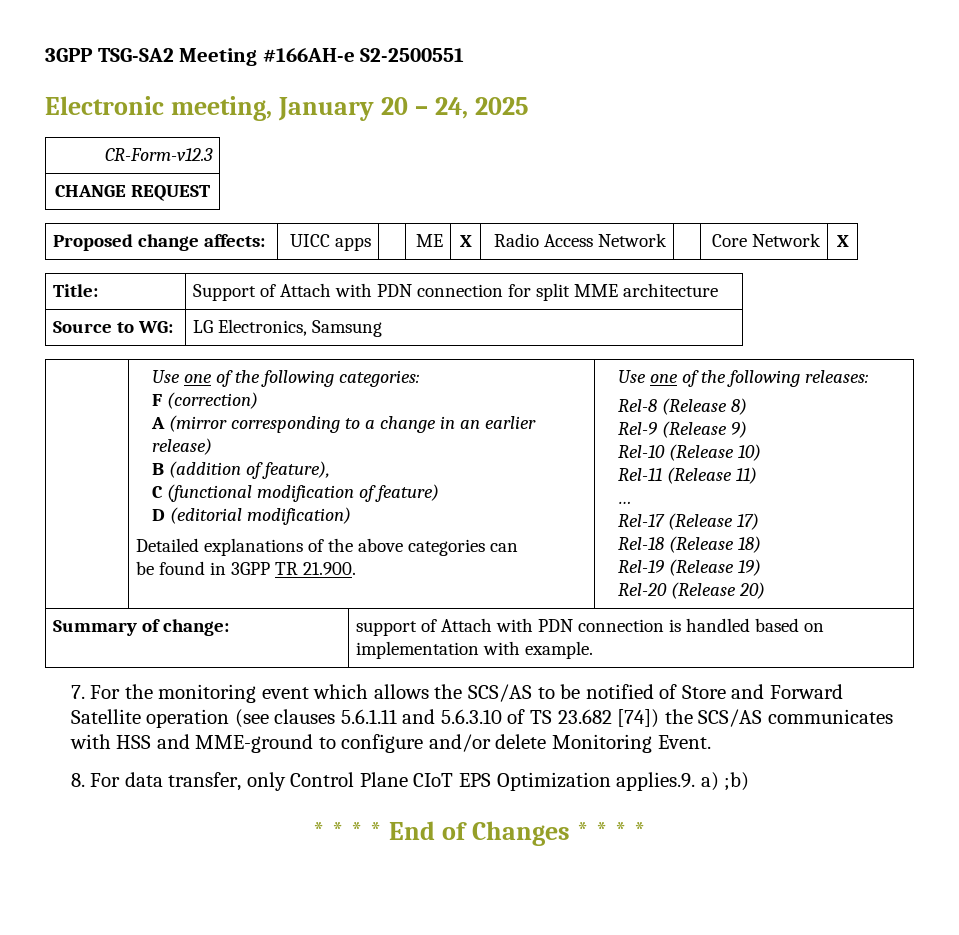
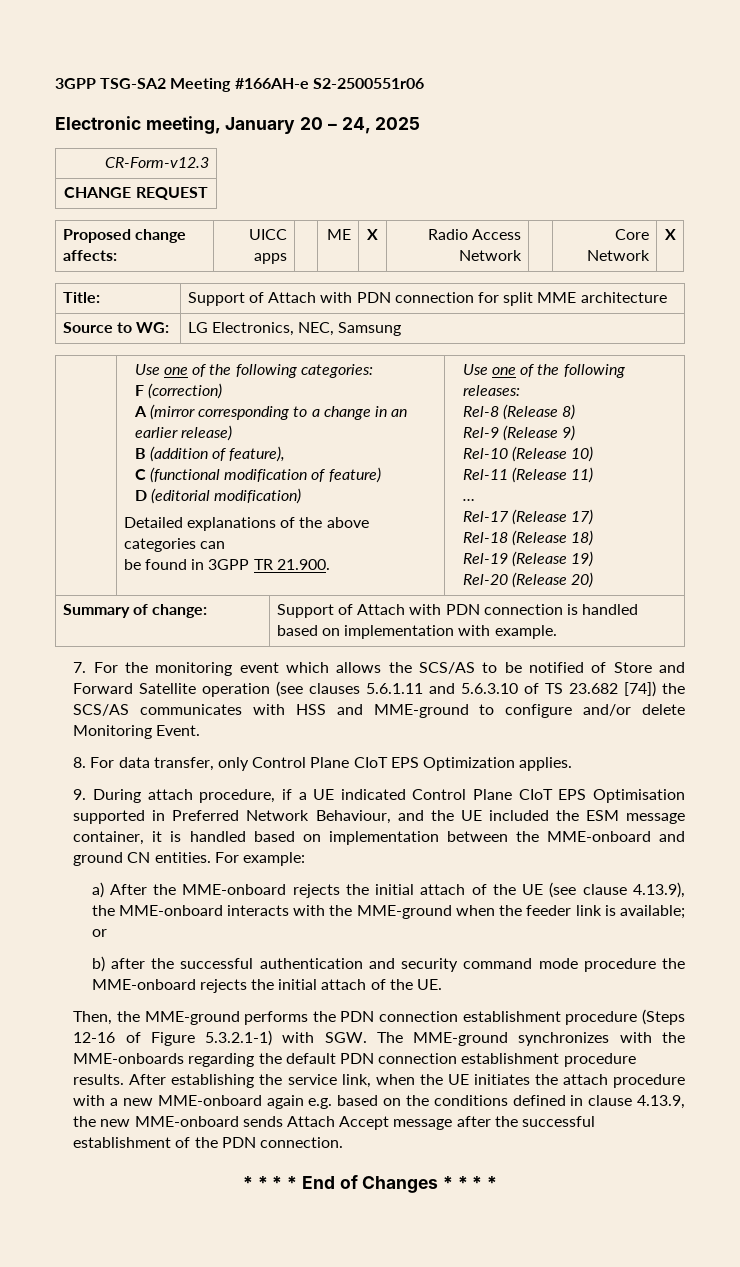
- 3GPP TSG-SA2 Meeting #166AH-e S2-2500551
+ 3GPP TSG-SA2 Meeting #166AH-e S2-2500551r06
- Source to WG: | LG Electronics, Samsung
+ Source to WG: | LG Electronics, NEC, Samsung
- Summary of change: | support of Attach with PDN connection is handled based on implementation with example.
+ Summary of change: | Support of Attach with PDN connection is handled based on implementation with example.
- 8. For data transfer, only Control Plane CIoT EPS Optimization applies.9. a) ;b)
+ 8. For data transfer, only Control Plane CIoT EPS Optimization applies.
+ 9. During attach procedure, if a UE indicated Control Plane CIoT EPS Optimisation supported in Preferred Network Behaviour, and the UE included the ESM message container, it is handled based on implementation between the MME-onboard and ground CN entities. For example:
+ a) After the MME-onboard rejects the initial attach of the UE (see clause 4.13.9), the MME-onboard interacts with the MME-ground when the feeder link is available; or
+ b) after the successful authentication and security command mode procedure the MME-onboard rejects the initial attach of the UE.
+ Then, the MME-ground performs the PDN connection establishment procedure (Steps 12-16 of Figure 5.3.2.1-1) with SGW. The MME-ground synchronizes with the MME-onboards regarding the default PDN connection establishment procedure results. After establishing the service link, when the UE initiates the attach procedure with a new MME-onboard again e.g. based on the conditions defined in clause 4.13.9, the new MME-onboard sends Attach Accept message after the successful establishment of the PDN connection.

